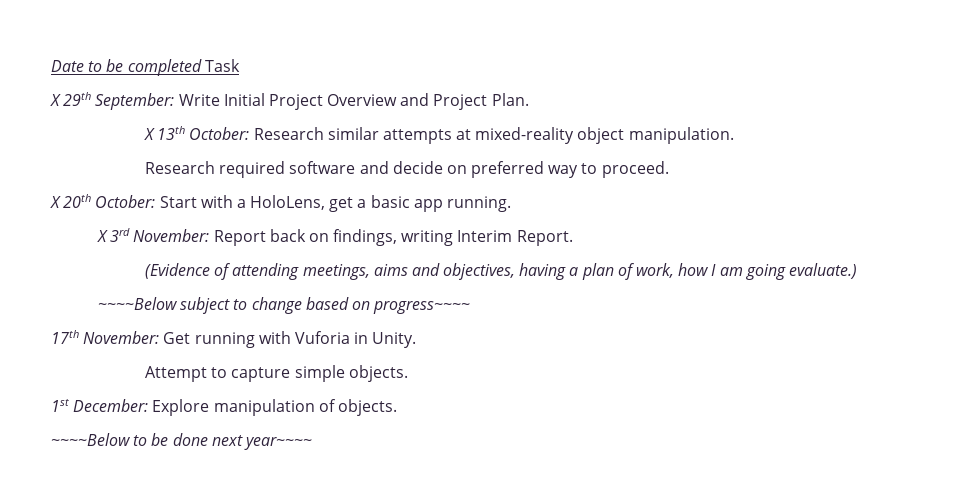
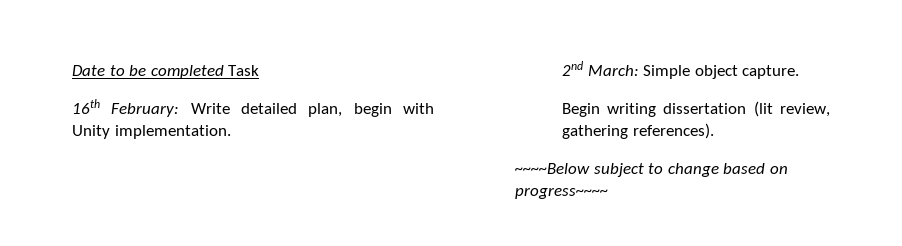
- X 29th September: Write Initial Project Overview and Project Plan.
- X 13th October: Research similar attempts at mixed-reality object manipulation.
- Research required software and decide on preferred way to proceed.
- X 20th October: Start with a HoloLens, get a basic app running.
- X 3rd November: Report back on findings, writing Interim Report.
- (Evidence of attending meetings, aims and objectives, having a plan of work, how I am going evaluate.)
+ 16th February: Write detailed plan, begin with Unity implementation.
+ 2nd March: Simple object capture.
+ Begin writing dissertation (lit review, gathering references).
- 17th November: Get running with Vuforia in Unity.
- Attempt to capture simple objects.
- 1st December: Explore manipulation of objects.
- ~~~~Below to be done next year~~~~

